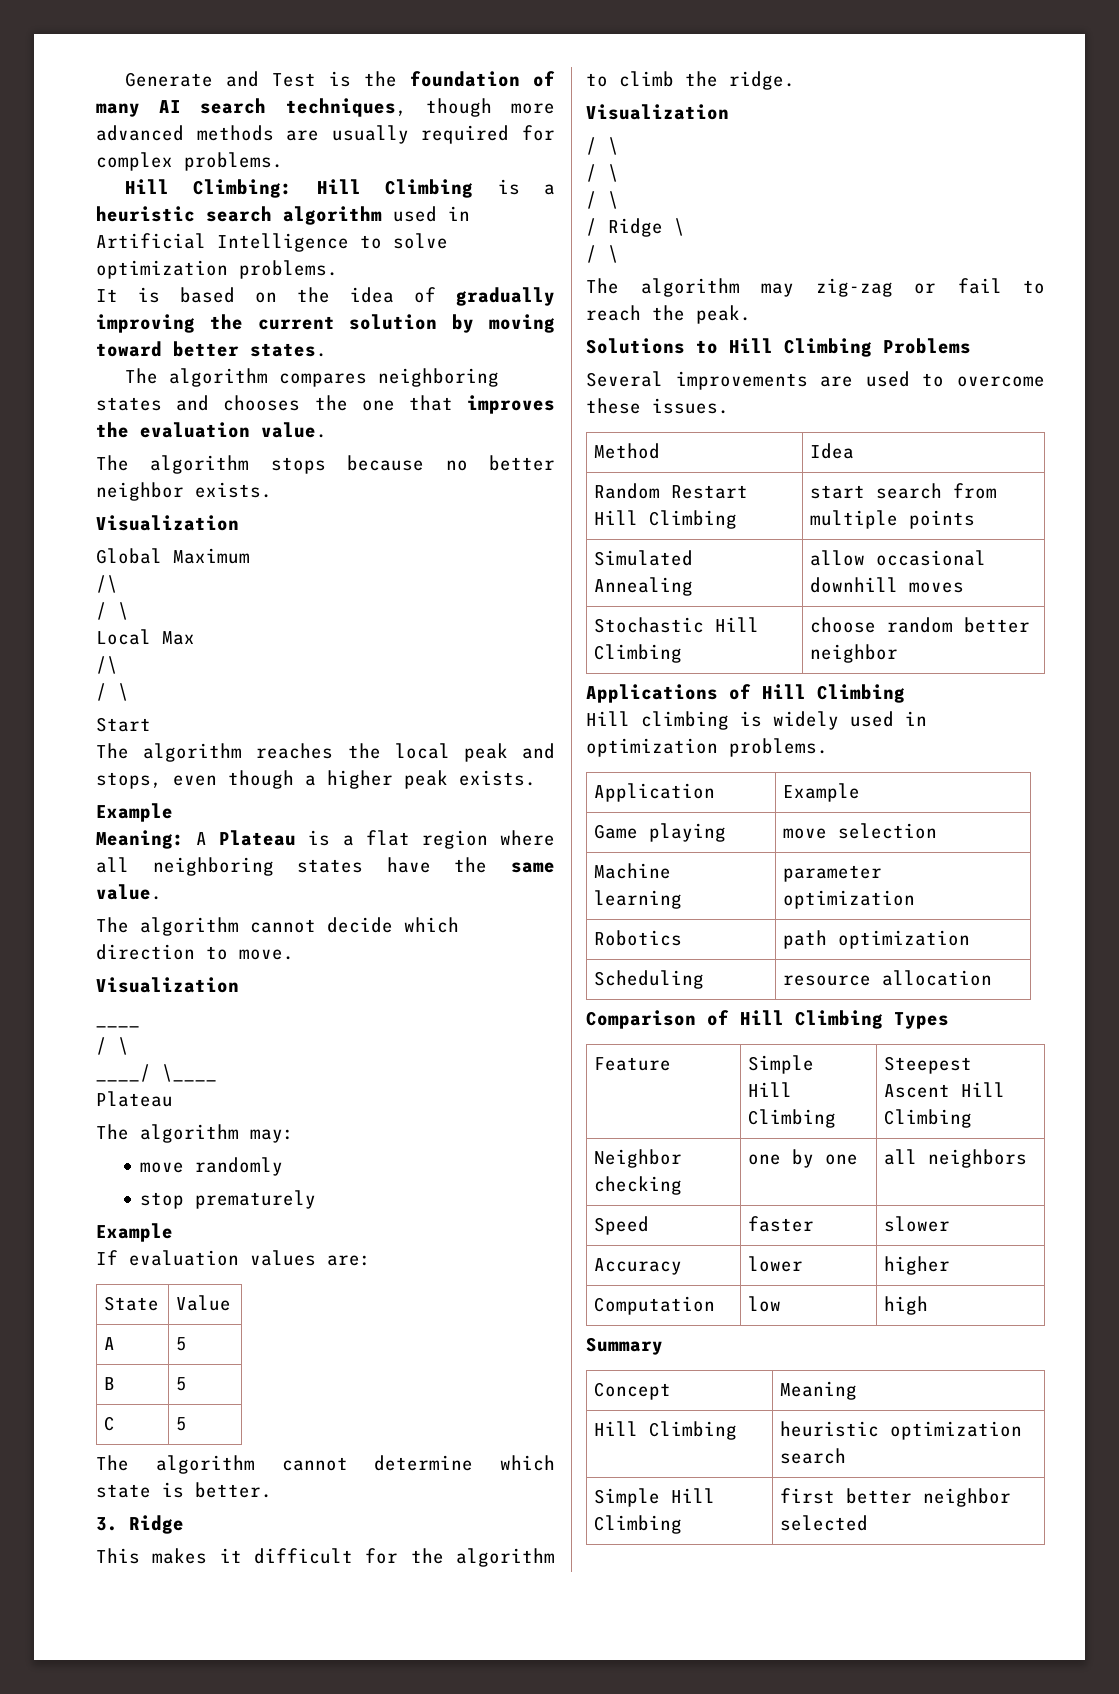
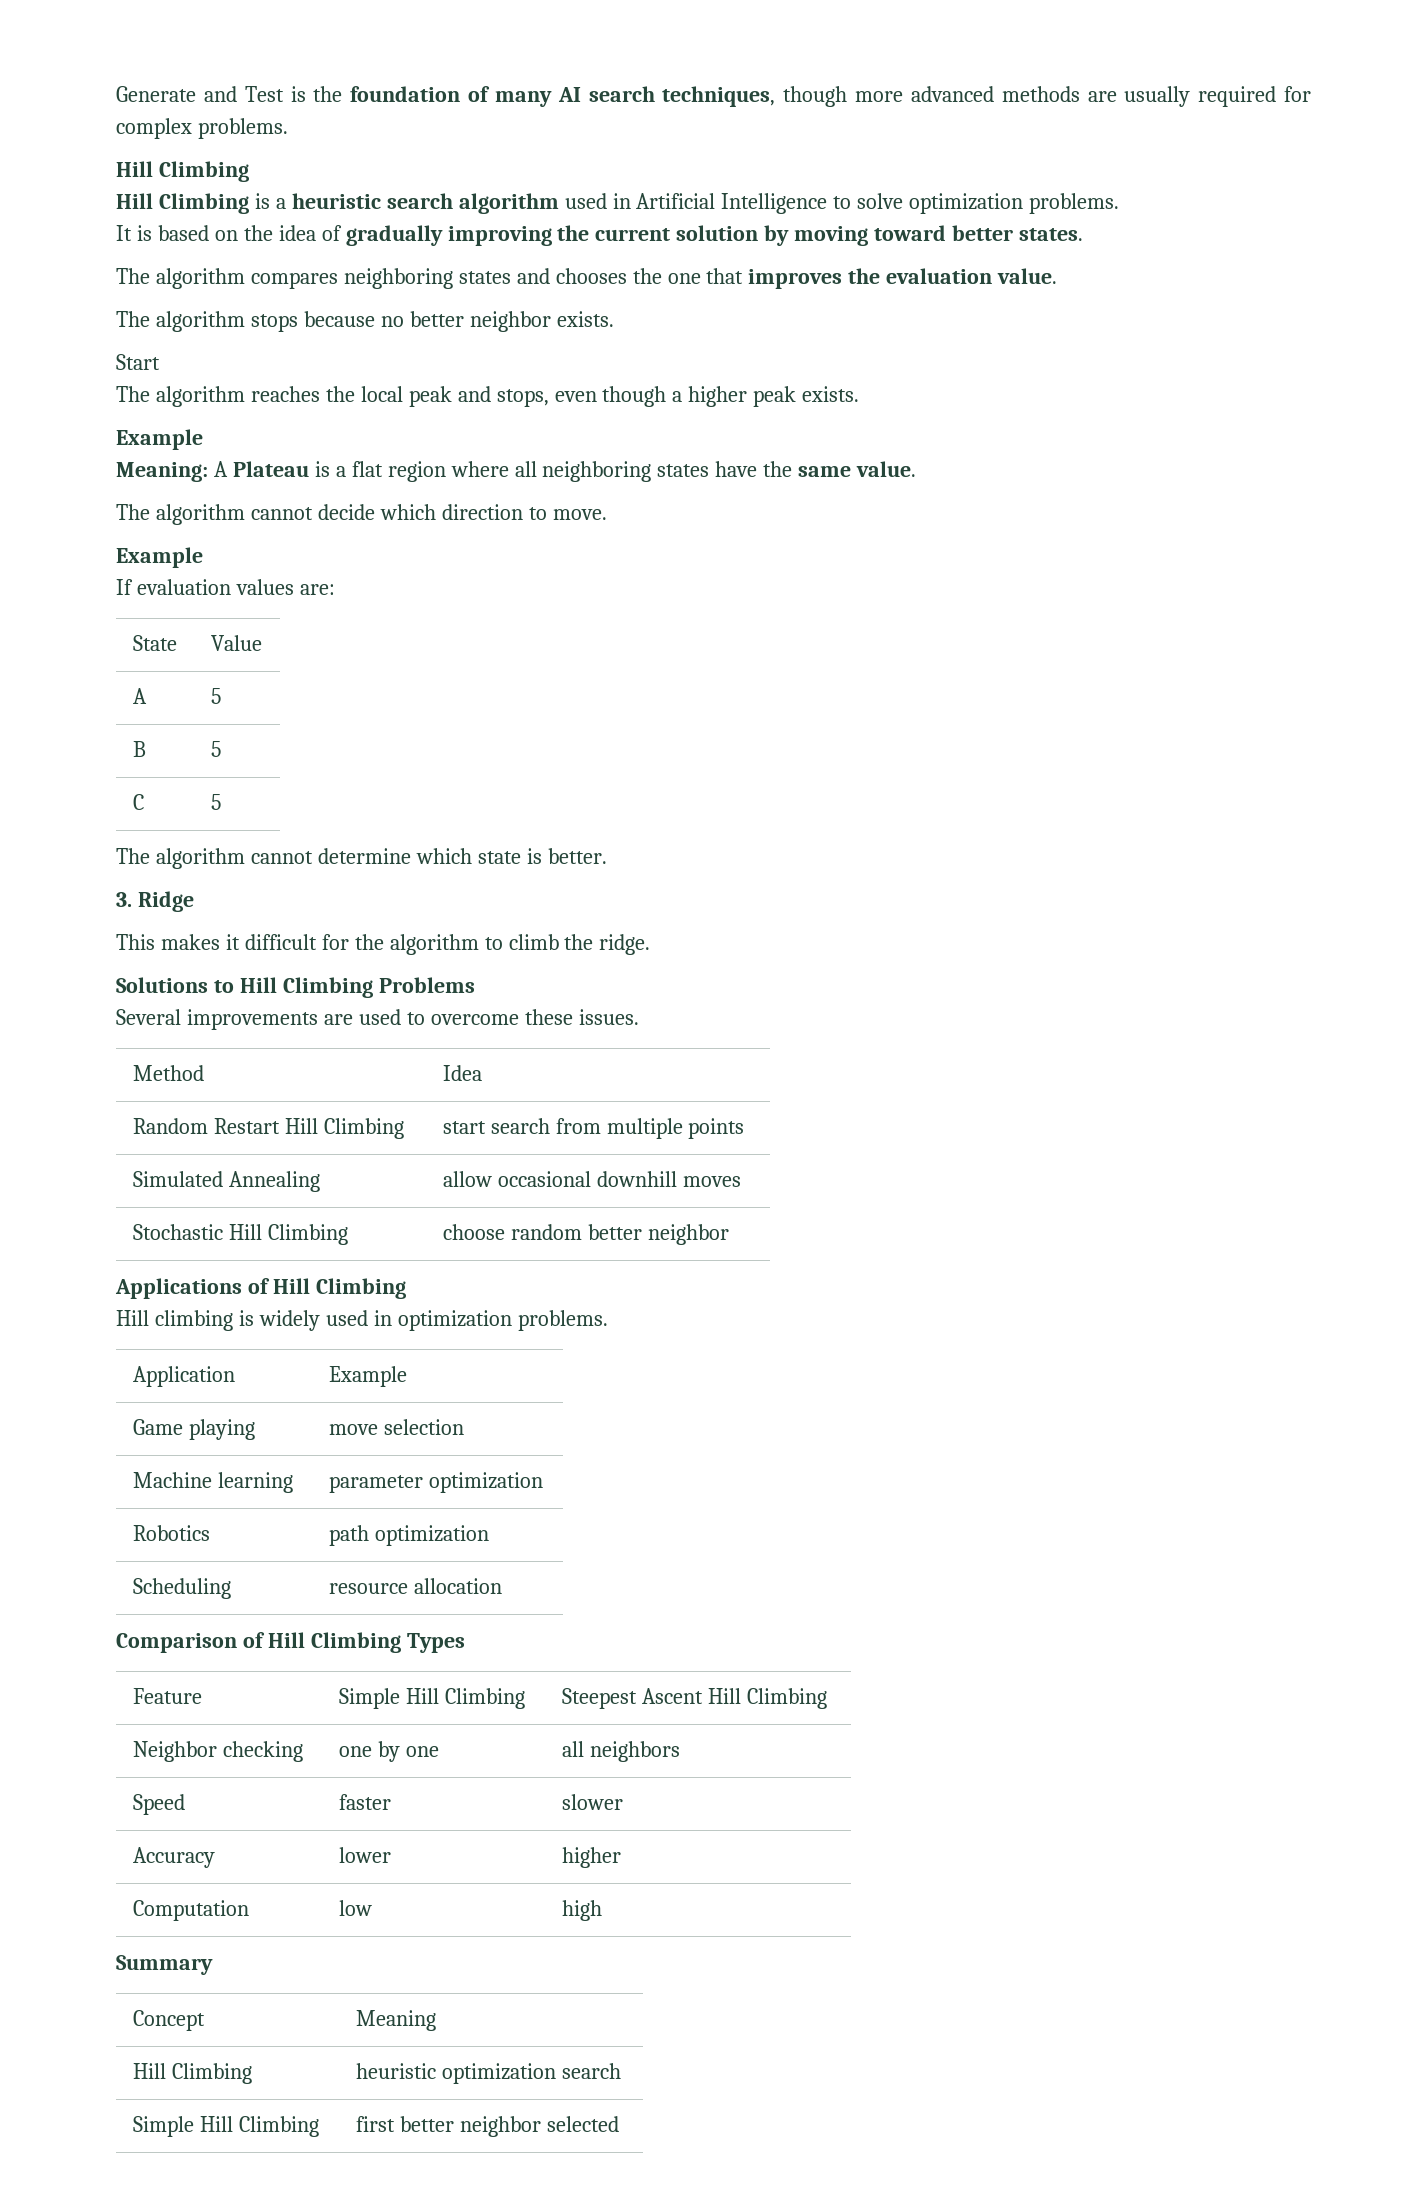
  Generate and Test is the foundation of many AI search techniques, though more advanced methods are usually required for complex problems.
- Hill Climbing: Hill Climbing is a heuristic search algorithm used in Artificial Intelligence to solve optimization problems.
+ Hill Climbing
+ Hill Climbing is a heuristic search algorithm used in Artificial Intelligence to solve optimization problems.
  The algorithm stops because no better neighbor exists.
- Visualization
- Global Maximum
- /\
- / \
- Local Max
- /\
- / \
  The algorithm cannot decide which direction to move.
- Visualization
- ____
- / \
- ____/ \____
- Plateau
- The algorithm may:
- move randomly
- stop prematurely
  This makes it difficult for the algorithm to climb the ridge.
- Visualization
- / \
- / \
- / \
- / Ridge \
- / \
- The algorithm may zig-zag or fail to reach the peak.

